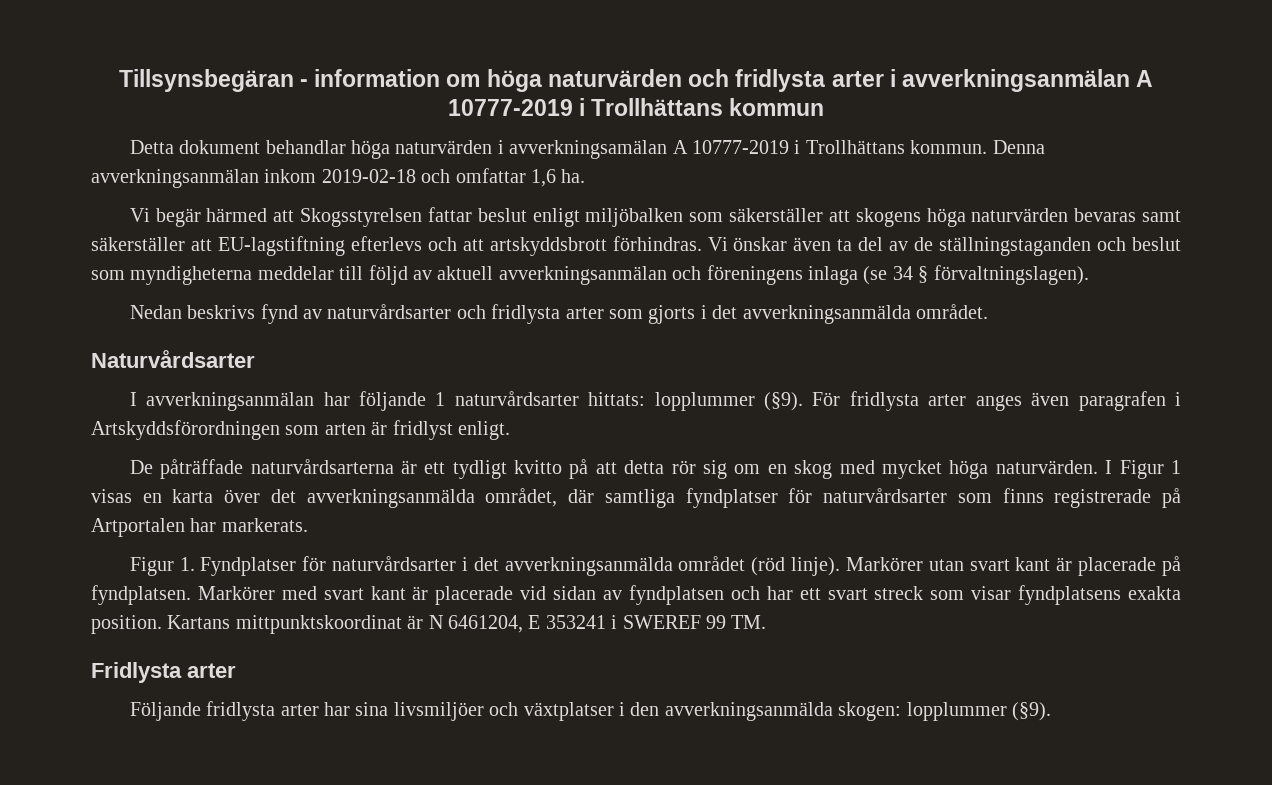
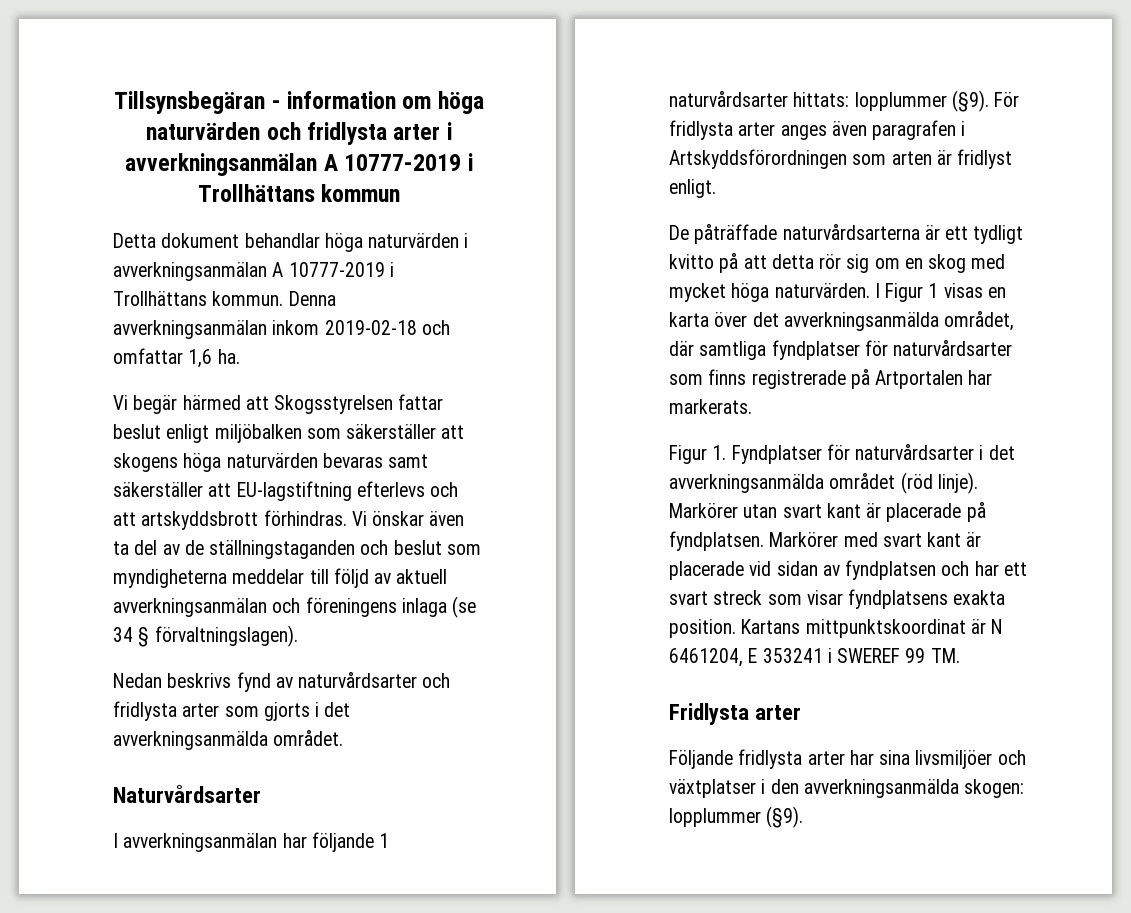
- Detta dokument behandlar höga naturvärden i avverkningsamälan A 10777-2019 i Trollhättans kommun.
+ Detta dokument behandlar höga naturvärden i avverkningsanmälan A 10777-2019 i Trollhättans kommun.

